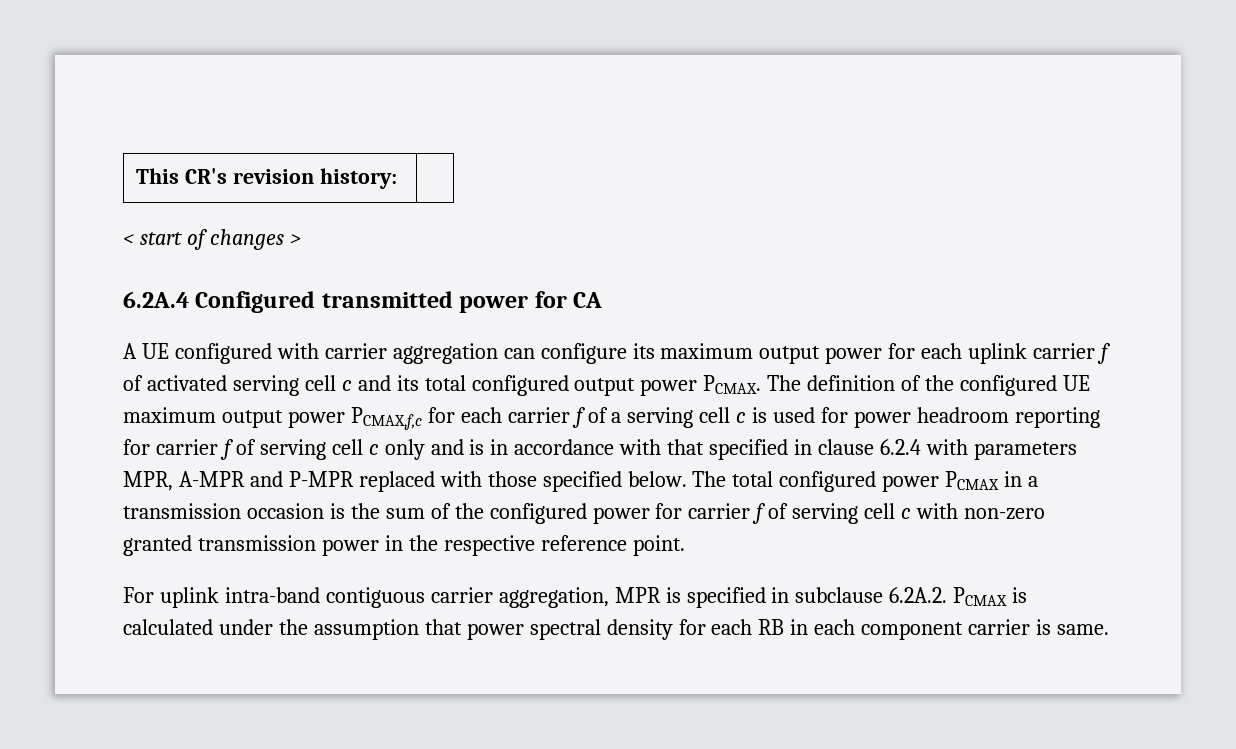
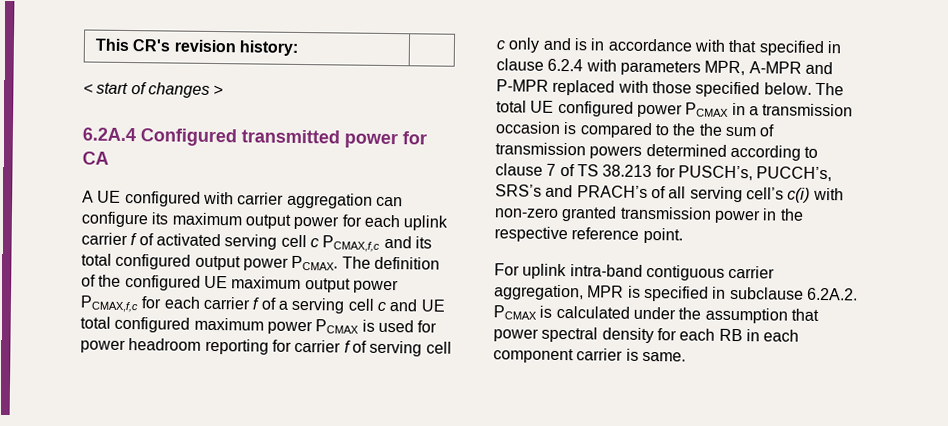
- A UE configured with carrier aggregation can configure its maximum output power for each uplink carrier f of activated serving cell c and its total configured output power PCMAX.
+ A UE configured with carrier aggregation can configure its maximum output power for each uplink carrier f of activated serving cell c PCMAX,f,c and its total configured output power PCMAX.
- The definition of the configured UE maximum output power PCMAX,f,c for each carrier f of a serving cell c is used for power headroom reporting for carrier f of serving cell c only and is in accordance with that specified in clause 6.2.4 with parameters MPR, A-MPR and P-MPR replaced with those specified below.
+ The definition of the configured UE maximum output power PCMAX,f,c for each carrier f of a serving cell c and UE total configured maximum power PCMAX is used for power headroom reporting for carrier f of serving cell c only and is in accordance with that specified in clause 6.2.4 with parameters MPR, A-MPR and P-MPR replaced with those specified below.
- The total configured power PCMAX in a transmission occasion is the sum of the configured power for carrier f of serving cell c with non-zero granted transmission power in the respective reference point.
+ The total UE configured power PCMAX in a transmission occasion is compared to the the sum of transmission powers determined according to clause 7 of TS 38.213 for PUSCH’s, PUCCH’s, SRS’s and PRACH’s of all serving cell’s c(i) with non-zero granted transmission power in the respective reference point.

